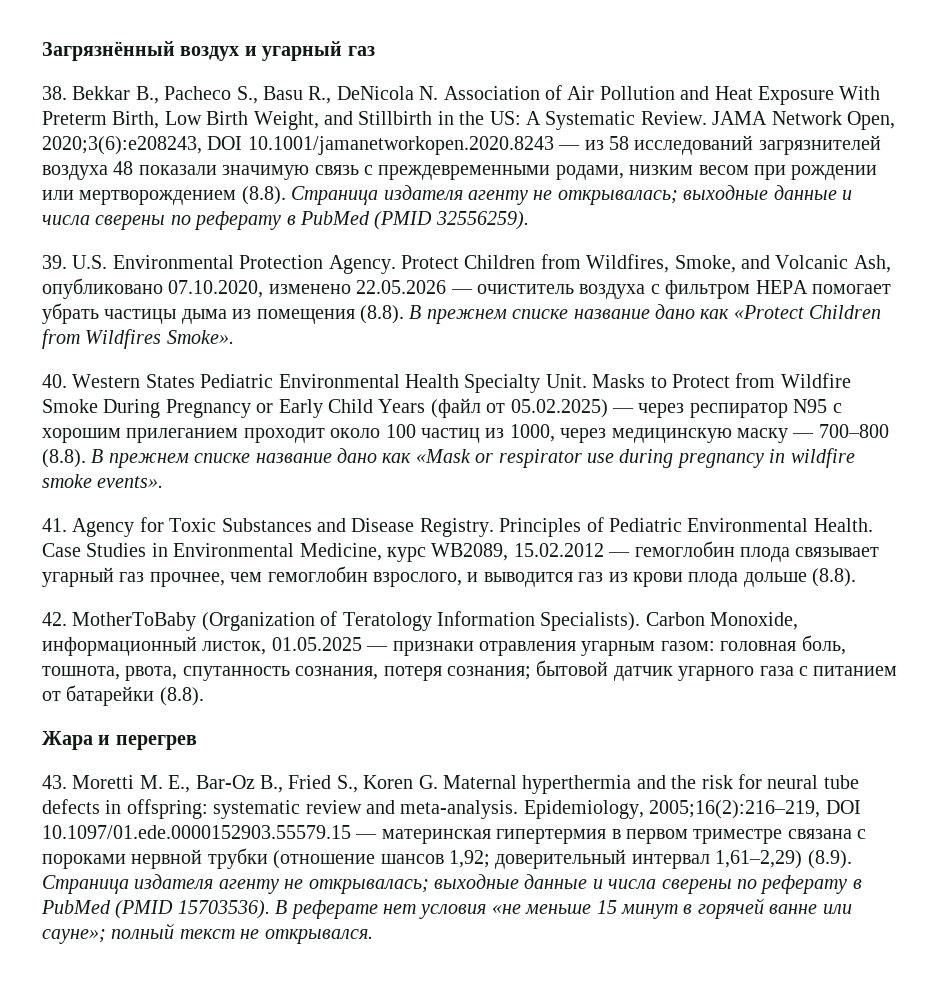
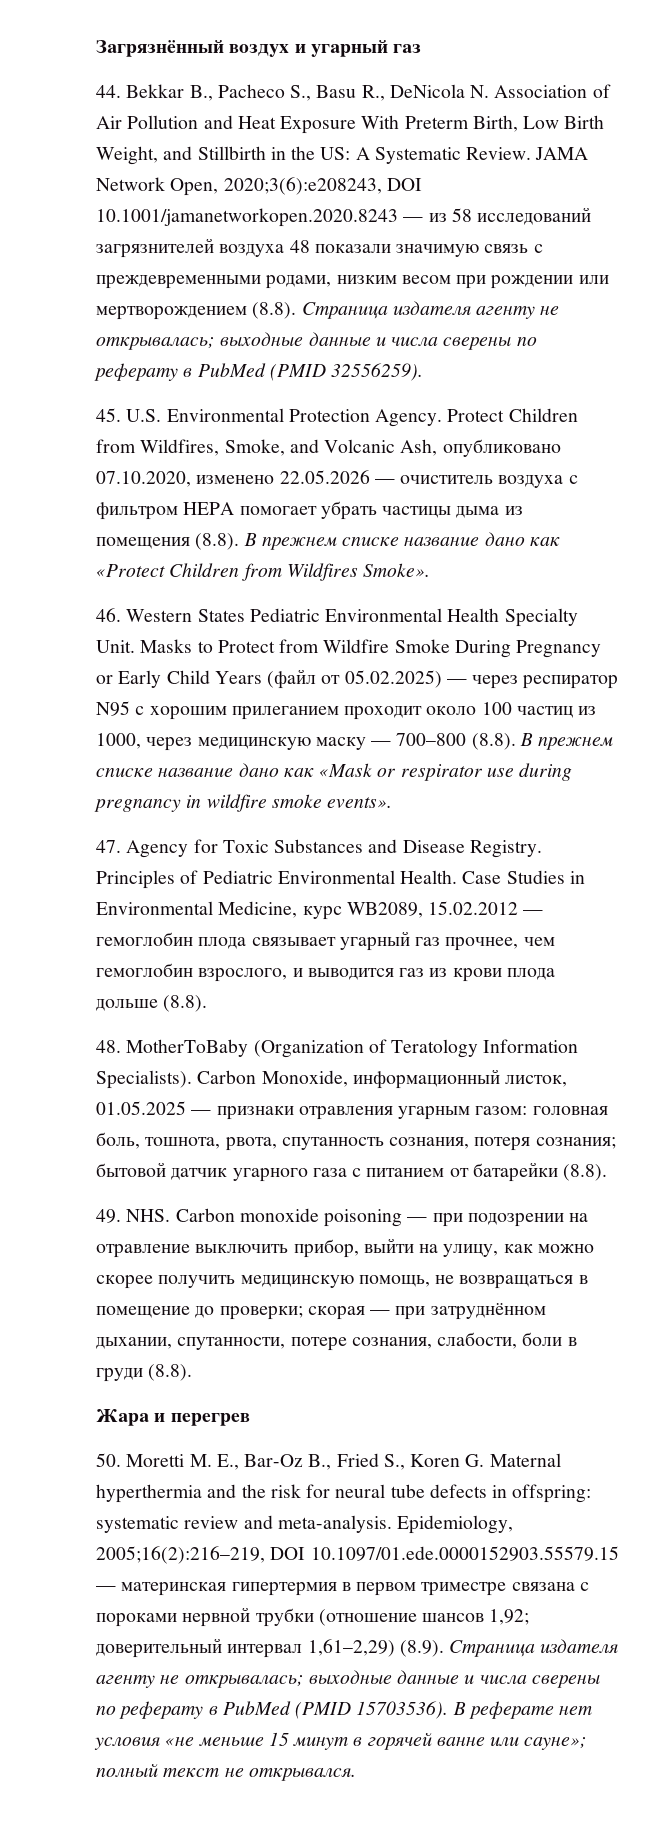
- 38. Bekkar B., Pacheco S., Basu R., DeNicola N. Association of Air Pollution and Heat Exposure With Preterm Birth, Low Birth Weight, and Stillbirth in the US: A Systematic Review.
+ 44. Bekkar B., Pacheco S., Basu R., DeNicola N. Association of Air Pollution and Heat Exposure With Preterm Birth, Low Birth Weight, and Stillbirth in the US: A Systematic Review.
- 39. U.S. Environmental Protection Agency.
+ 45. U.S. Environmental Protection Agency.
- 40. Western States Pediatric Environmental Health Specialty Unit.
+ 46. Western States Pediatric Environmental Health Specialty Unit.
- 41. Agency for Toxic Substances and Disease Registry.
+ 47. Agency for Toxic Substances and Disease Registry.
- 42. MotherToBaby (Organization of Teratology Information Specialists).
+ 48. MotherToBaby (Organization of Teratology Information Specialists).
+ 49. NHS. Carbon monoxide poisoning — при подозрении на отравление выключить прибор, выйти на улицу, как можно скорее получить медицинскую помощь, не возвращаться в помещение до проверки; скорая — при затруднённом дыхании, спутанности, потере сознания, слабости, боли в груди (8.8).
- 43. Moretti M. E., Bar-Oz B., Fried S., Koren G. Maternal hyperthermia and the risk for neural tube defects in offspring: systematic review and meta-analysis.
+ 50. Moretti M. E., Bar-Oz B., Fried S., Koren G. Maternal hyperthermia and the risk for neural tube defects in offspring: systematic review and meta-analysis.

